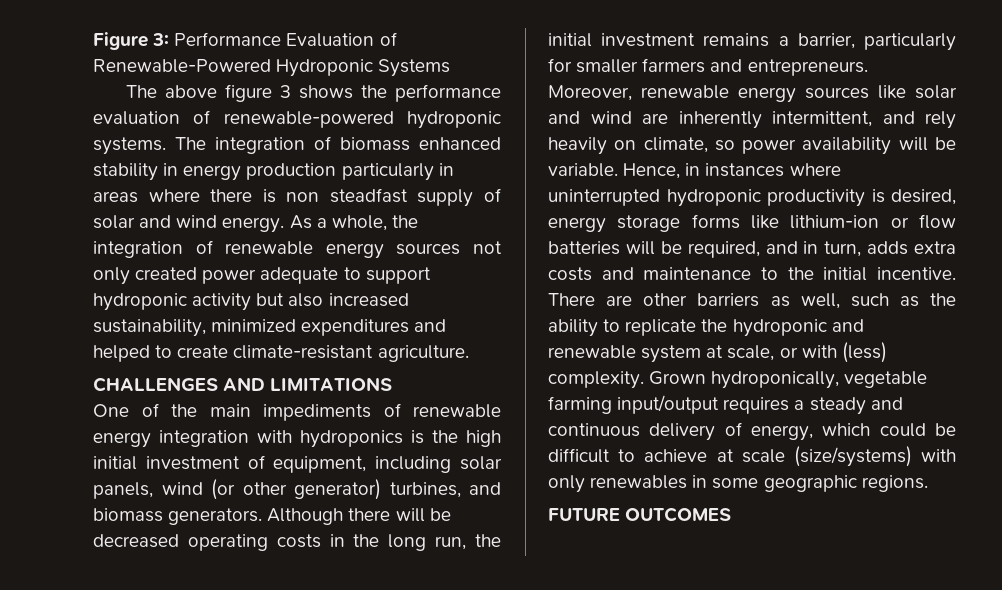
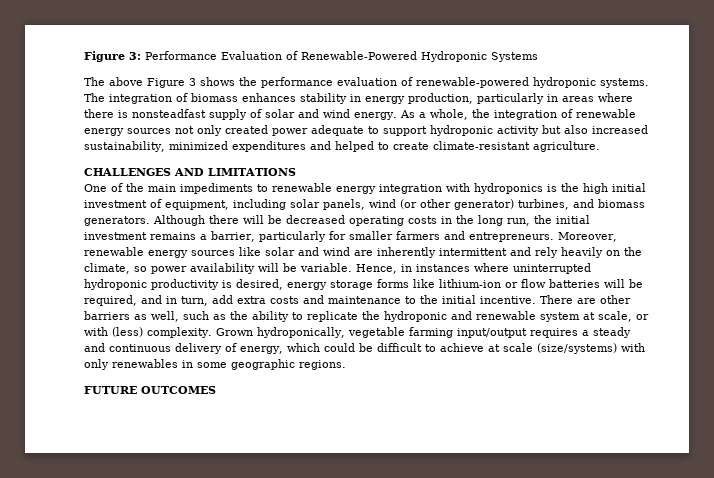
- The above figure 3 shows the performance evaluation of renewable-powered hydroponic systems.
+ The above Figure 3 shows the performance evaluation of renewable-powered hydroponic systems.
- The integration of biomass enhanced stability in energy production particularly in areas where there is non steadfast supply of solar and wind energy.
+ The integration of biomass enhances stability in energy production, particularly in areas where there is nonsteadfast supply of solar and wind energy.
- One of the main impediments of renewable energy integration with hydroponics is the high initial investment of equipment, including solar panels, wind (or other generator) turbines, and biomass generators.
+ One of the main impediments to renewable energy integration with hydroponics is the high initial investment of equipment, including solar panels, wind (or other generator) turbines, and biomass generators.
- Moreover, renewable energy sources like solar and wind are inherently intermittent, and rely heavily on climate, so power availability will be variable.
+ Moreover, renewable energy sources like solar and wind are inherently intermittent and rely heavily on the climate, so power availability will be variable.
- Hence, in instances where uninterrupted hydroponic productivity is desired, energy storage forms like lithium-ion or flow batteries will be required, and in turn, adds extra costs and maintenance to the initial incentive.
+ Hence, in instances where uninterrupted hydroponic productivity is desired, energy storage forms like lithium-ion or flow batteries will be required, and in turn, add extra costs and maintenance to the initial incentive.

